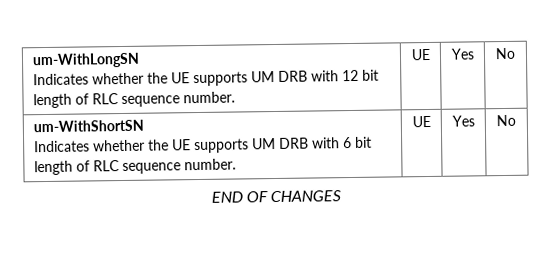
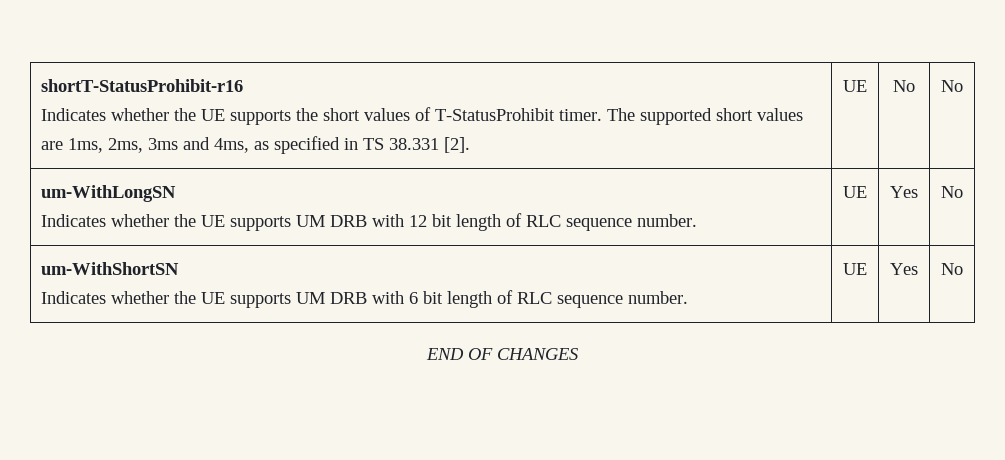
+ shortT-StatusProhibit-r16
+ Indicates whether the UE supports the short values of T-StatusProhibit timer. The supported short values are 1ms, 2ms, 3ms and 4ms, as specified in TS 38.331 [2]. | UE | No | No

